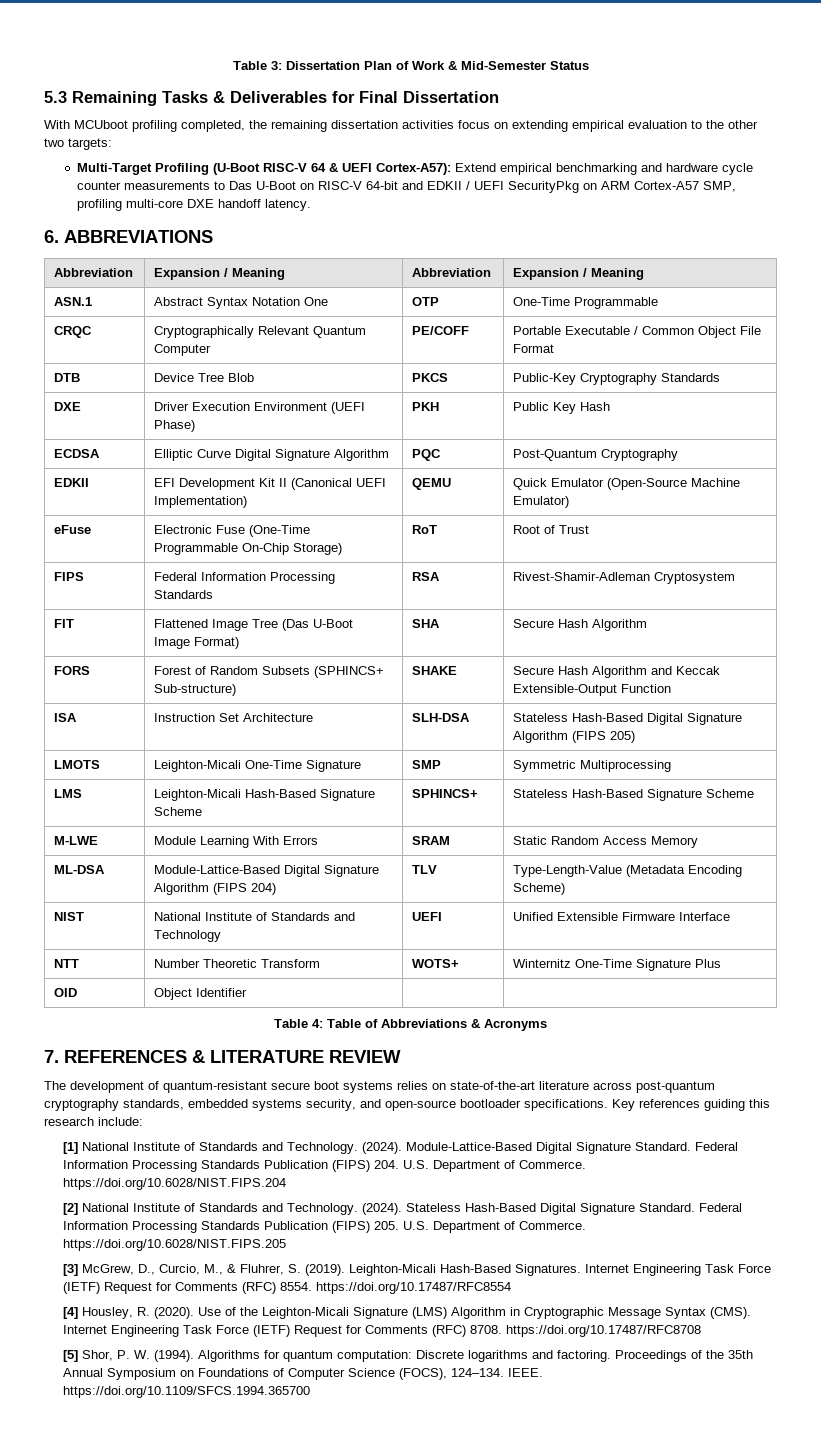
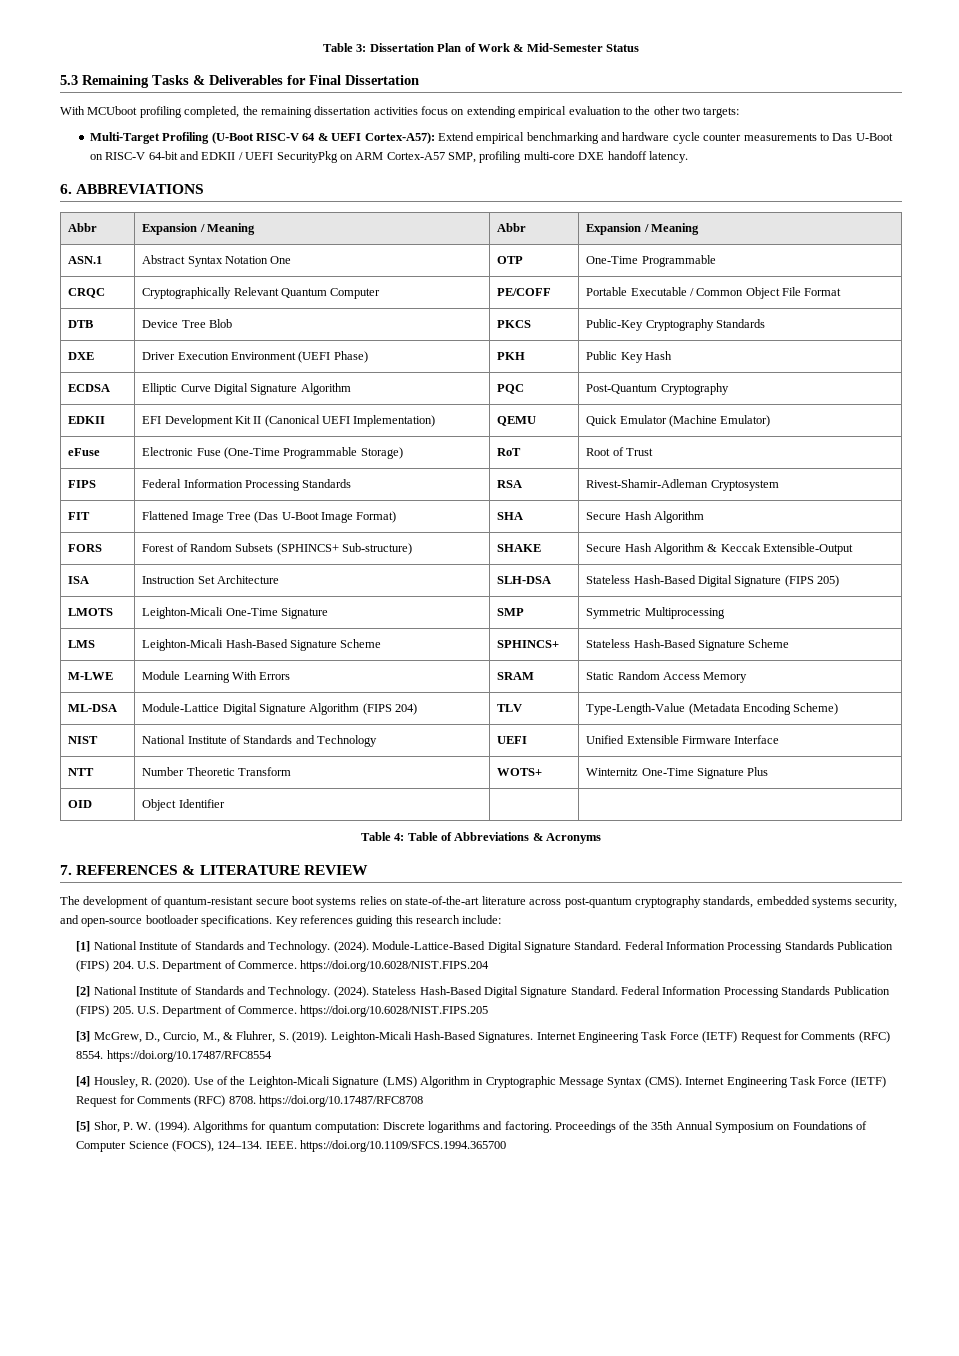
- Abbreviation | Expansion / Meaning | Abbreviation | Expansion / Meaning
+ Abbr | Expansion / Meaning | Abbr | Expansion / Meaning
- EDKII | EFI Development Kit II (Canonical UEFI Implementation) | QEMU | Quick Emulator (Open-Source Machine Emulator)
+ EDKII | EFI Development Kit II (Canonical UEFI Implementation) | QEMU | Quick Emulator (Machine Emulator)
- eFuse | Electronic Fuse (One-Time Programmable On-Chip Storage) | RoT | Root of Trust
+ eFuse | Electronic Fuse (One-Time Programmable Storage) | RoT | Root of Trust
- FORS | Forest of Random Subsets (SPHINCS+ Sub-structure) | SHAKE | Secure Hash Algorithm and Keccak Extensible-Output Function
+ FORS | Forest of Random Subsets (SPHINCS+ Sub-structure) | SHAKE | Secure Hash Algorithm & Keccak Extensible-Output
- ISA | Instruction Set Architecture | SLH-DSA | Stateless Hash-Based Digital Signature Algorithm (FIPS 205)
+ ISA | Instruction Set Architecture | SLH-DSA | Stateless Hash-Based Digital Signature (FIPS 205)
- ML-DSA | Module-Lattice-Based Digital Signature Algorithm (FIPS 204) | TLV | Type-Length-Value (Metadata Encoding Scheme)
+ ML-DSA | Module-Lattice Digital Signature Algorithm (FIPS 204) | TLV | Type-Length-Value (Metadata Encoding Scheme)

